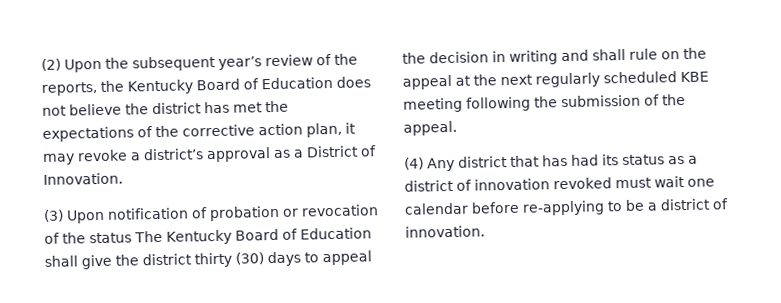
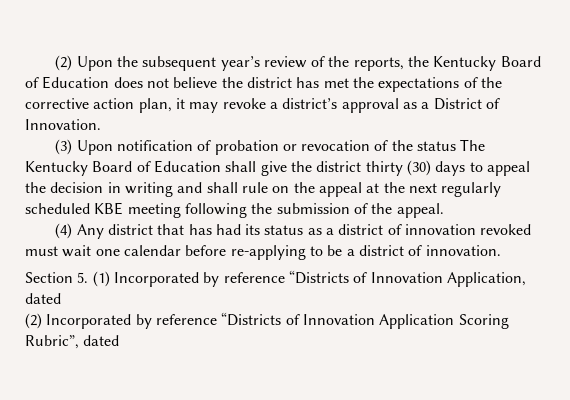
+ Section 5. (1) Incorporated by reference “Districts of Innovation Application, dated
+ (2) Incorporated by reference “Districts of Innovation Application Scoring Rubric”, dated

